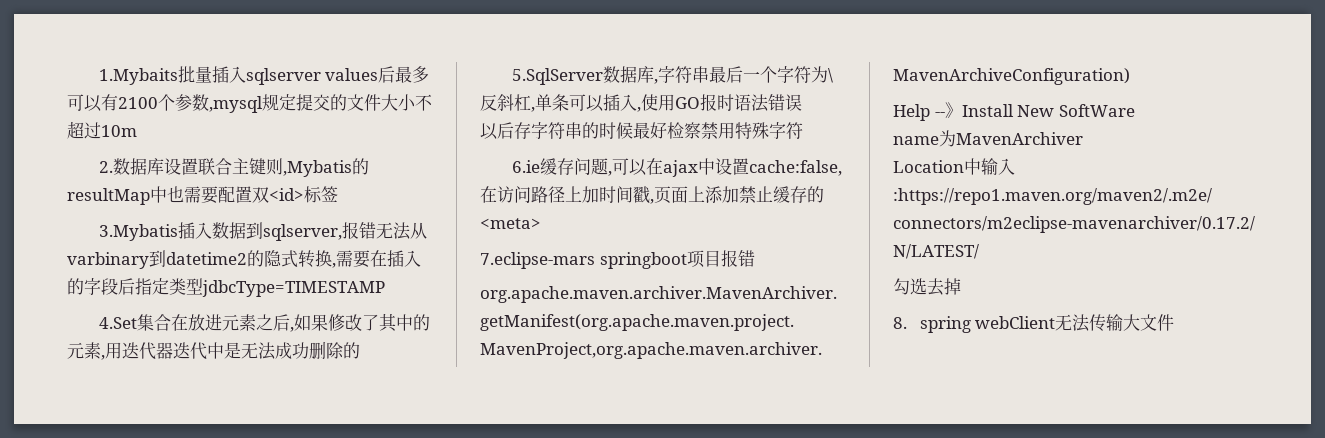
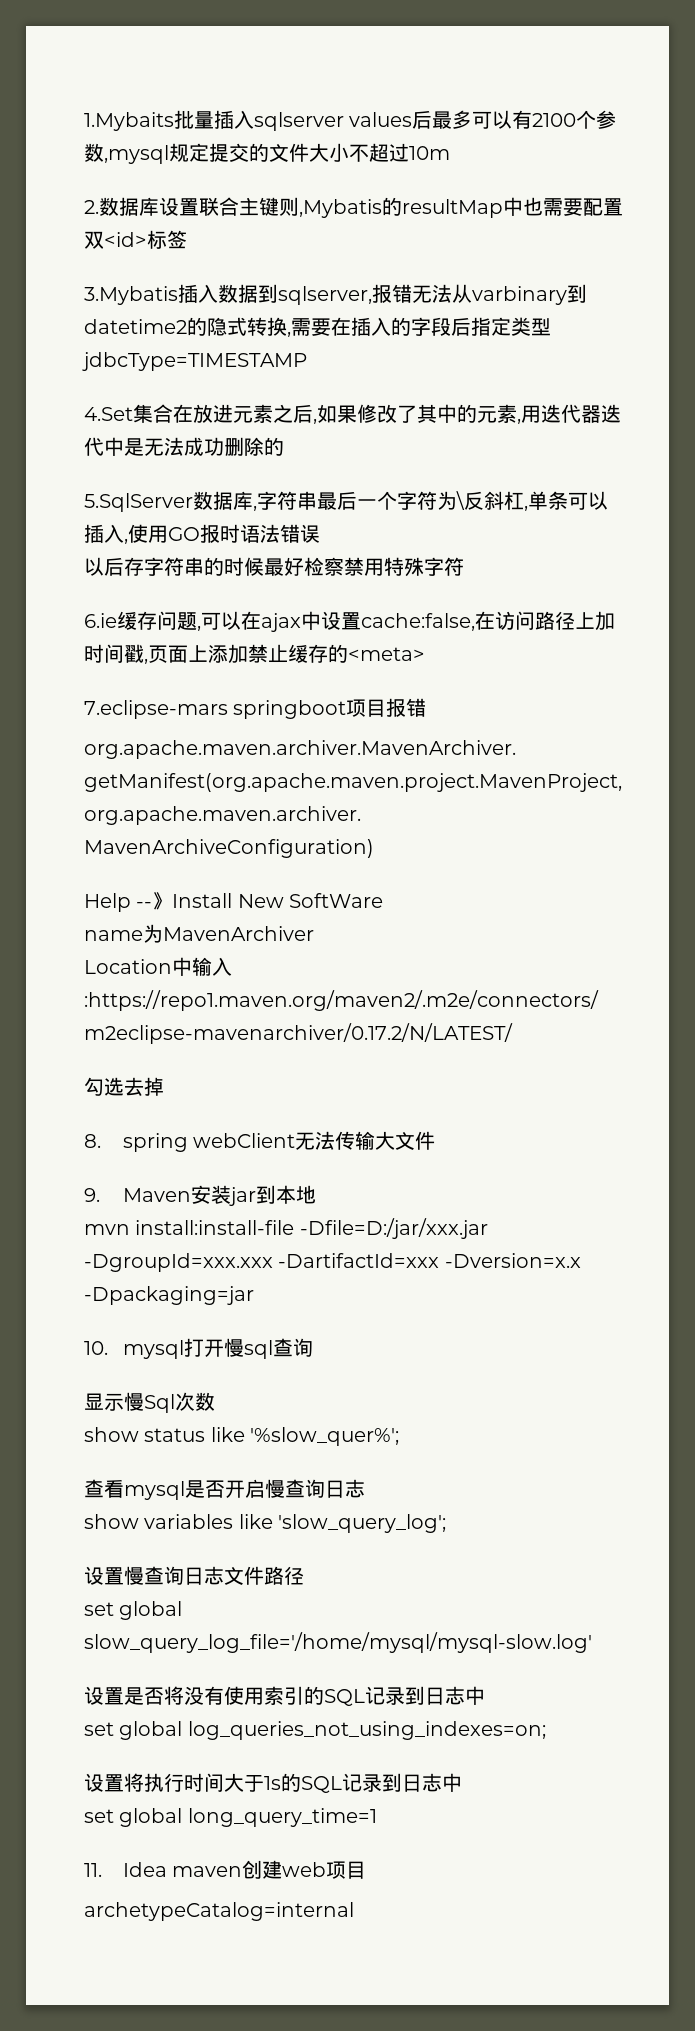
+ 9. Maven安装jar到本地
+ mvn install:install-file -Dfile=D:/jar/xxx.jar -DgroupId=xxx.xxx -DartifactId=xxx -Dversion=x.x -Dpackaging=jar
+ 10. mysql打开慢sql查询
+ 显示慢Sql次数
+ show status like '%slow_quer%';
+ 查看mysql是否开启慢查询日志
+ show variables like 'slow_query_log';
+ 设置慢查询日志文件路径
+ set global slow_query_log_file='/home/mysql/mysql-slow.log'
+ 设置是否将没有使用索引的SQL记录到日志中
+ set global log_queries_not_using_indexes=on;
+ 设置将执行时间大于1s的SQL记录到日志中
+ set global long_query_time=1
+ 11. Idea maven创建web项目
+ archetypeCatalog=internal

